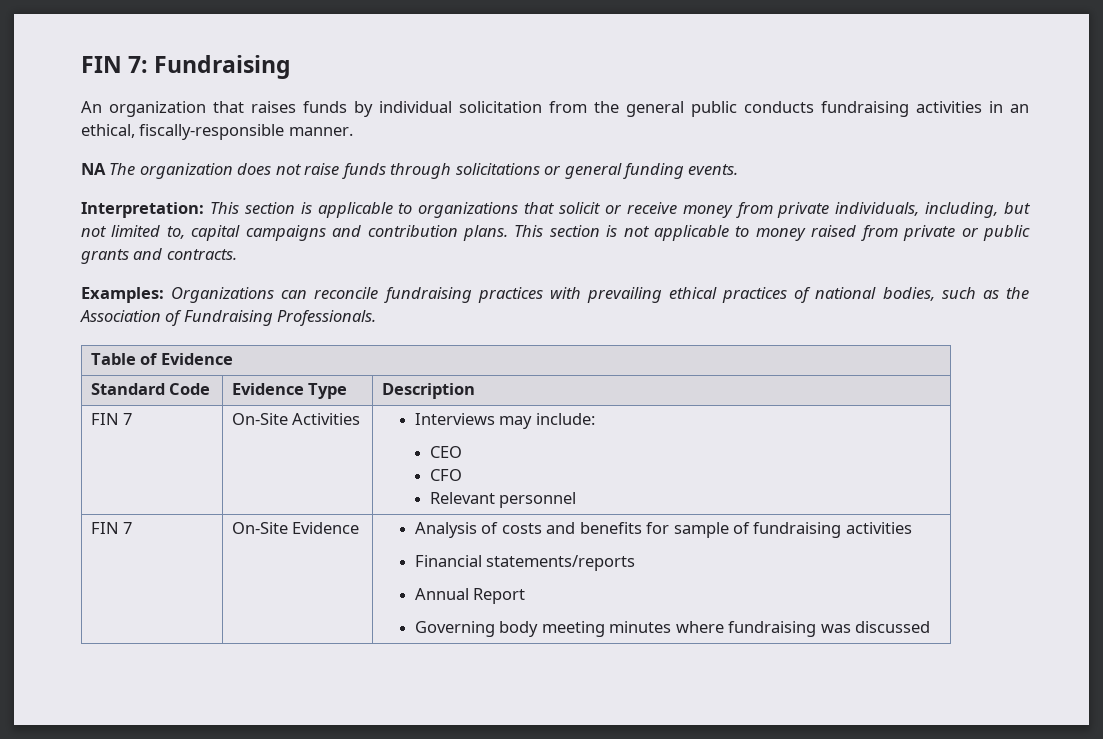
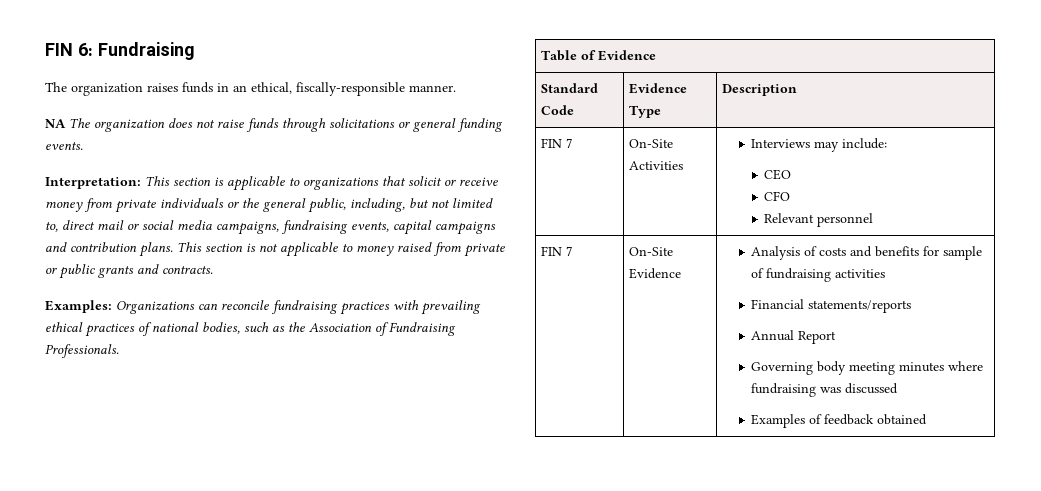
- FIN 7: Fundraising
+ FIN 6: Fundraising
- An organization that raises funds by individual solicitation from the general public conducts fundraising activities in an ethical, fiscally-responsible manner.
+ The organization raises funds in an ethical, fiscally-responsible manner.
- Interpretation: This section is applicable to organizations that solicit or receive money from private individuals, including, but not limited to, capital campaigns and contribution plans.
+ Interpretation: This section is applicable to organizations that solicit or receive money from private individuals or the general public, including, but not limited to, direct mail or social media campaigns, fundraising events, capital campaigns and contribution plans.
  FIN 7 | On-Site Evidence | Analysis of costs and benefits for sample of fundraising activities
  Financial statements/reports
  Annual Report
  Governing body meeting minutes where fundraising was discussed
+ Examples of feedback obtained

